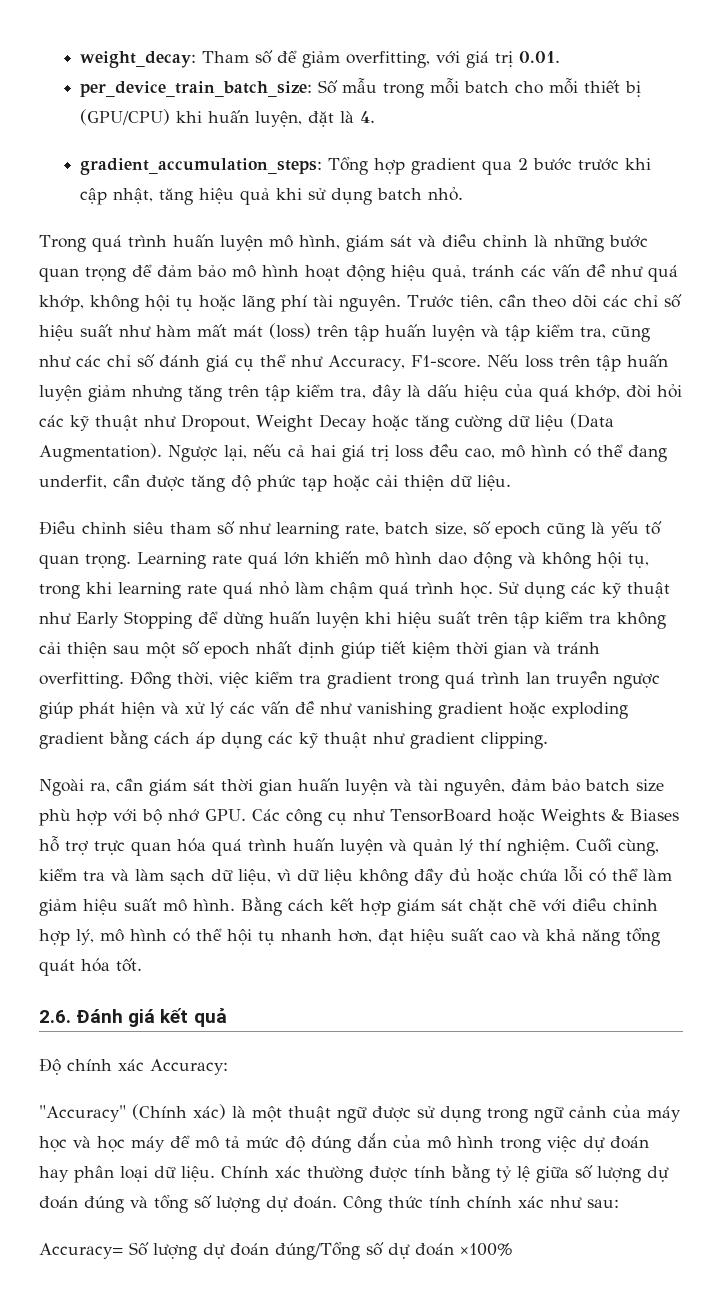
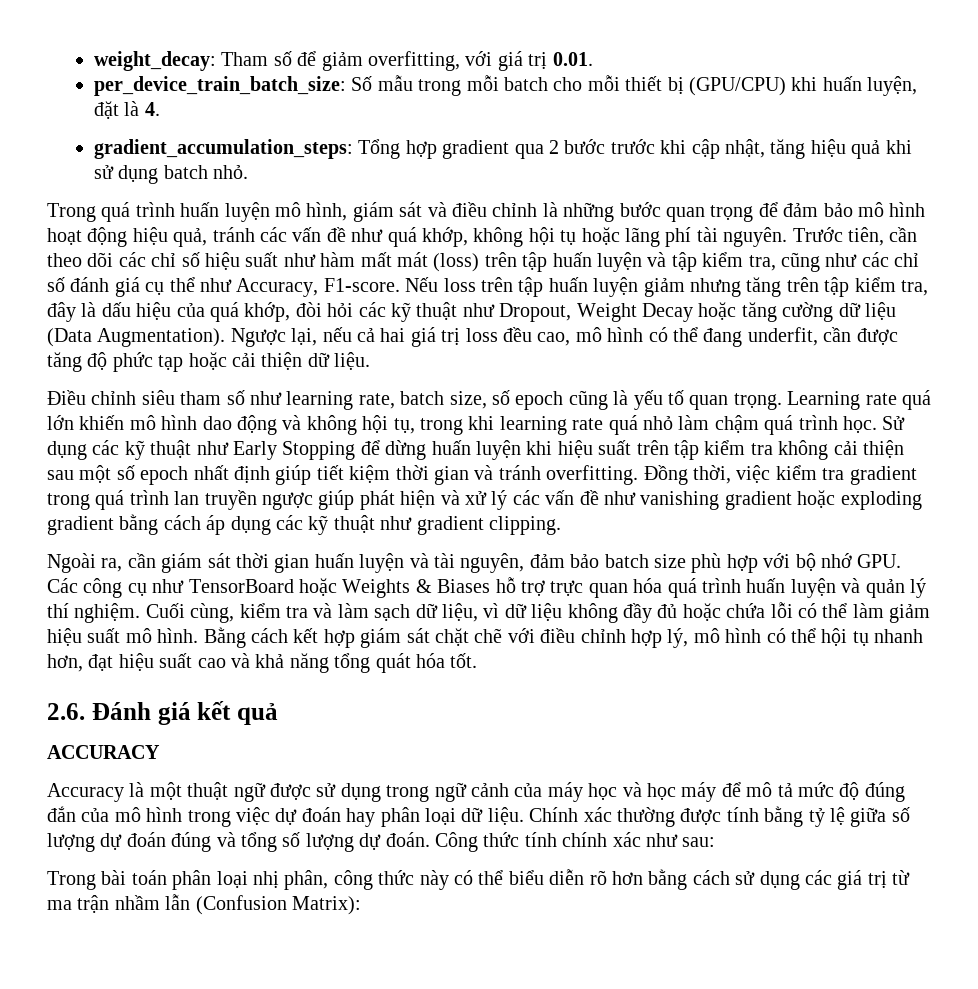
- Độ chính xác Accuracy:
- "Accuracy" (Chính xác) là một thuật ngữ được sử dụng trong ngữ cảnh của máy học và học máy để mô tả mức độ đúng đắn của mô hình trong việc dự đoán hay phân loại dữ liệu.
+ ACCURACY
+ Accuracy là một thuật ngữ được sử dụng trong ngữ cảnh của máy học và học máy để mô tả mức độ đúng đắn của mô hình trong việc dự đoán hay phân loại dữ liệu.
- Accuracy= Số lượng dự đoán đúng/Tổng số dự đoán ×100%
+ Trong bài toán phân loại nhị phân, công thức này có thể biểu diễn rõ hơn bằng cách sử dụng các giá trị từ ma trận nhầm lẫn (Confusion Matrix):

